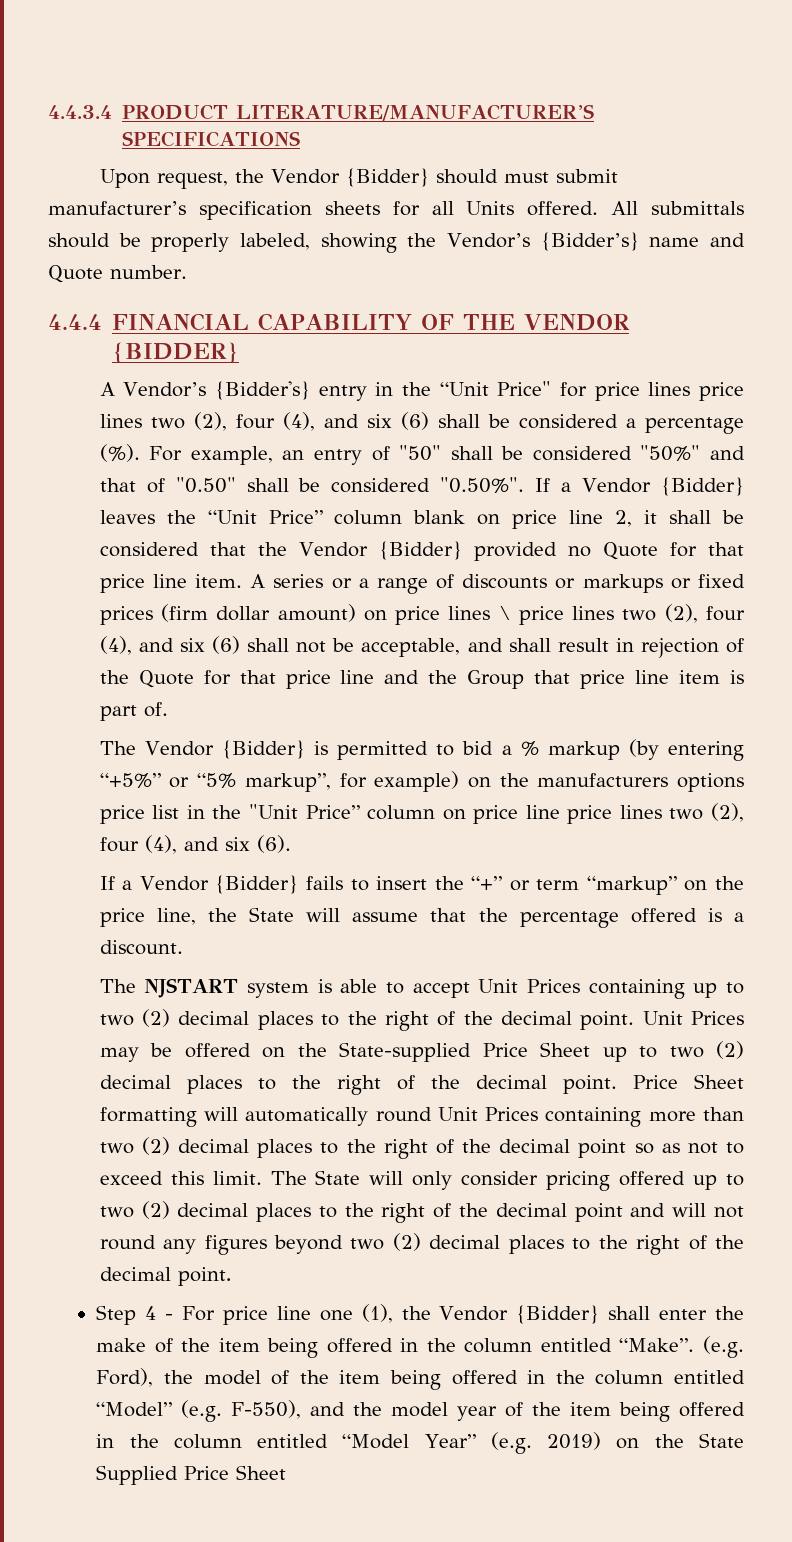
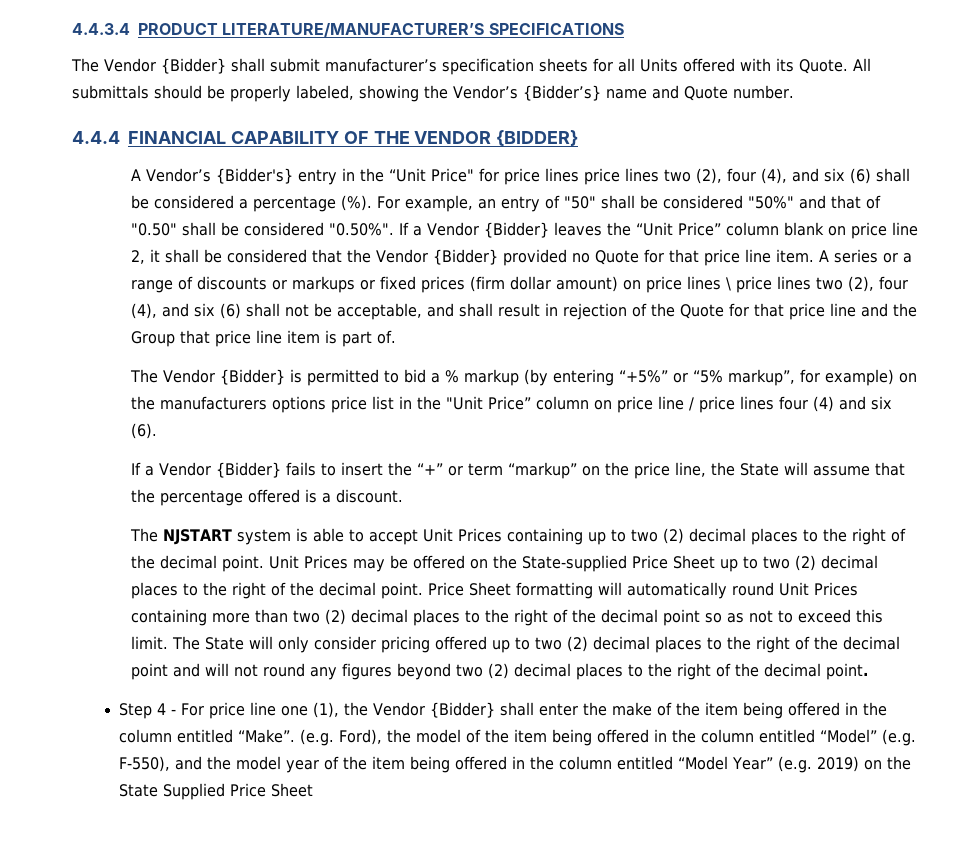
- Upon request, the Vendor {Bidder} should must submit manufacturer’s specification sheets for all Units offered.
+ The Vendor {Bidder} shall submit manufacturer’s specification sheets for all Units offered with its Quote.
- The Vendor {Bidder} is permitted to bid a % markup (by entering “+5%” or “5% markup”, for example) on the manufacturers options price list in the "Unit Price” column on price line price lines two (2), four (4), and six (6).
+ The Vendor {Bidder} is permitted to bid a % markup (by entering “+5%” or “5% markup”, for example) on the manufacturers options price list in the "Unit Price” column on price line / price lines four (4) and six (6).

